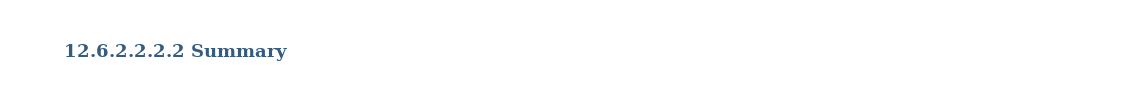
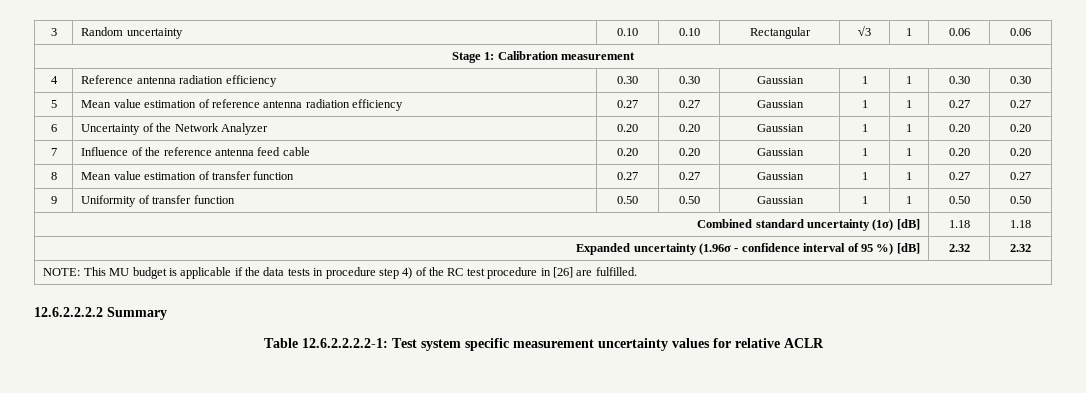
+ 3 | Random uncertainty | 0.10 | 0.10 | Rectangular | √3 | 1 | 0.06 | 0.06
+ Stage 1: Calibration measurement
+ 4 | Reference antenna radiation efficiency | 0.30 | 0.30 | Gaussian | 1 | 1 | 0.30 | 0.30
+ 5 | Mean value estimation of reference antenna radiation efficiency | 0.27 | 0.27 | Gaussian | 1 | 1 | 0.27 | 0.27
+ 6 | Uncertainty of the Network Analyzer | 0.20 | 0.20 | Gaussian | 1 | 1 | 0.20 | 0.20
+ 7 | Influence of the reference antenna feed cable | 0.20 | 0.20 | Gaussian | 1 | 1 | 0.20 | 0.20
+ 8 | Mean value estimation of transfer function | 0.27 | 0.27 | Gaussian | 1 | 1 | 0.27 | 0.27
+ 9 | Uniformity of transfer function | 0.50 | 0.50 | Gaussian | 1 | 1 | 0.50 | 0.50
+ Combined standard uncertainty (1σ) [dB] | 1.18 | 1.18
+ Expanded uncertainty (1.96σ - confidence interval of 95 %) [dB] | 2.32 | 2.32
+ NOTE: This MU budget is applicable if the data tests in procedure step 4) of the RC test procedure in [26] are fulfilled.
  12.6.2.2.2.2 Summary
+ Table 12.6.2.2.2.2-1: Test system specific measurement uncertainty values for relative ACLR

